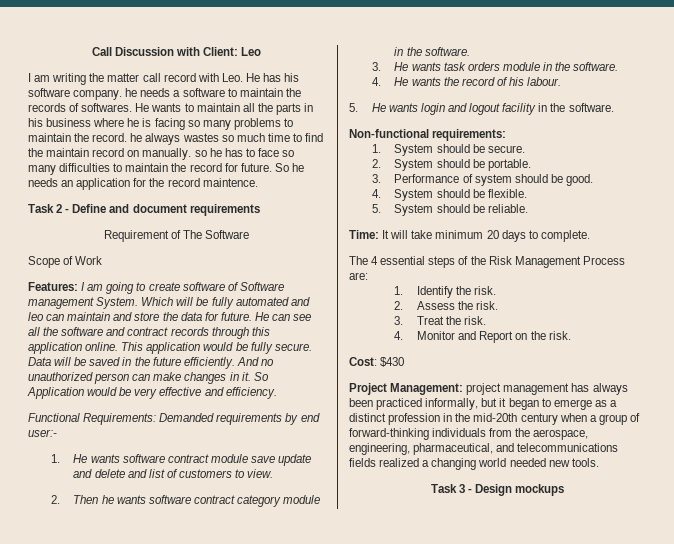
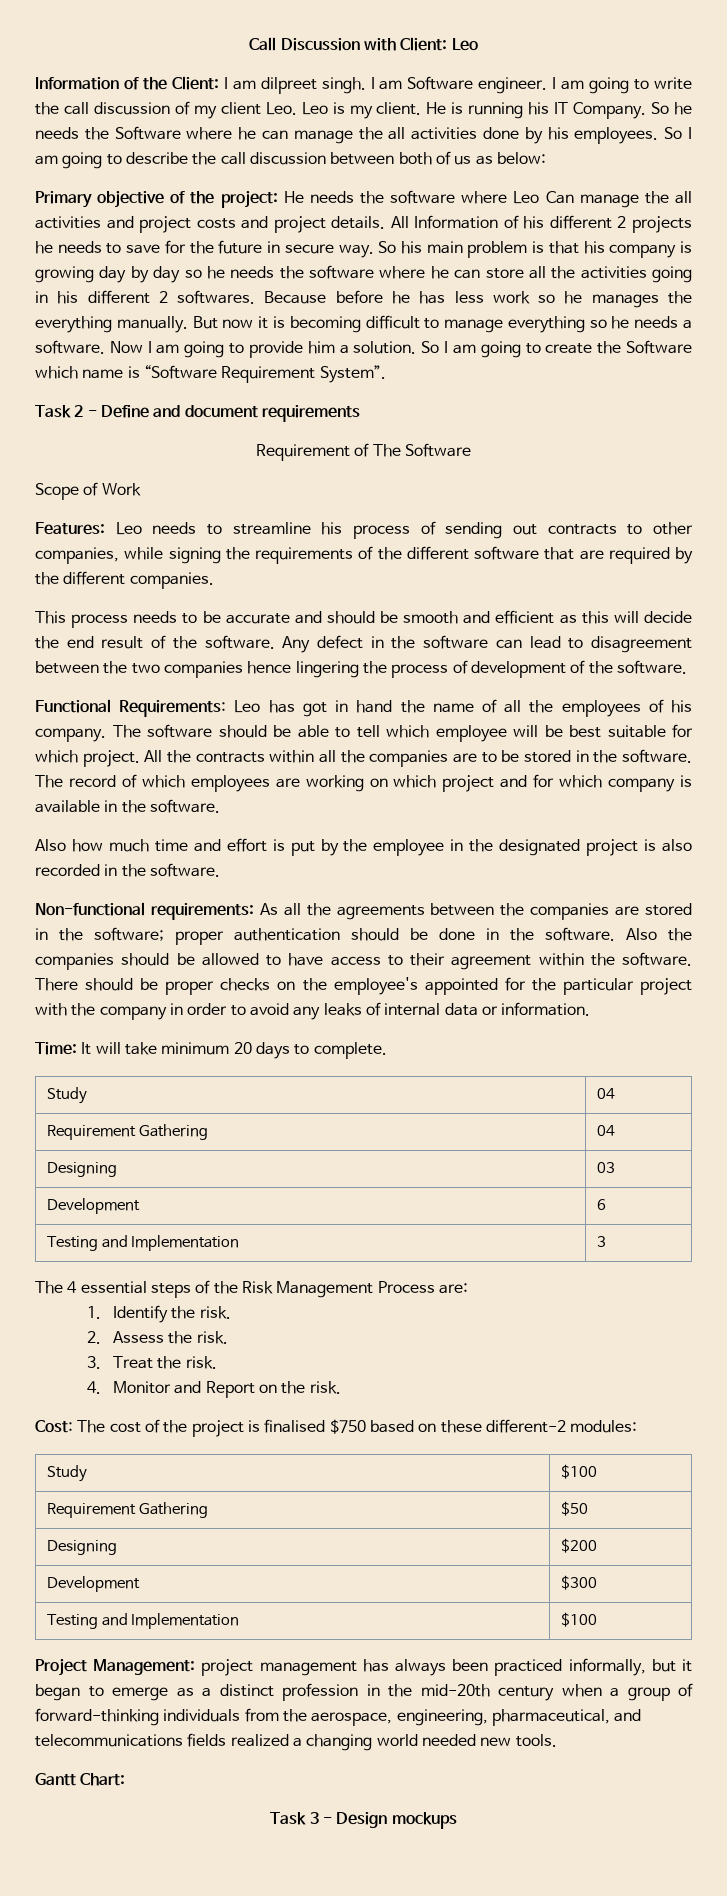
- I am writing the matter call record with Leo. He has his software company. he needs a software to maintain the records of softwares. He wants to maintain all the parts in his business where he is facing so many problems to maintain the record. he always wastes so much time to find the maintain record on manually. so he has to face so many difficulties to maintain the record for future. So he needs an application for the record maintence.
+ Information of the Client: I am dilpreet singh. I am Software engineer. I am going to write the call discussion of my client Leo. Leo is my client. He is running his IT Company. So he needs the Software where he can manage the all activities done by his employees. So I am going to describe the call discussion between both of us as below:
+ Primary objective of the project: He needs the software where Leo Can manage the all activities and project costs and project details. All Information of his different 2 projects he needs to save for the future in secure way. So his main problem is that his company is growing day by day so he needs the software where he can store all the activities going in his different 2 softwares. Because before he has less work so he manages the everything manually. But now it is becoming difficult to manage everything so he needs a software. Now I am going to provide him a solution. So I am going to create the Software which name is “Software Requirement System”.
- Features: I am going to create software of Software management System. Which will be fully automated and leo can maintain and store the data for future. He can see all the software and contract records through this application online. This application would be fully secure. Data will be saved in the future efficiently. And no unauthorized person can make changes in it. So Application would be very effective and efficiency.
- Functional Requirements: Demanded requirements by end user:-
- 1. He wants software contract module save update and delete and list of customers to view.
- 2. Then he wants software contract category module in the software.
- 3. He wants task orders module in the software.
- 4. He wants the record of his labour.
- 5. He wants login and logout facility in the software.
+ Features: Leo needs to streamline his process of sending out contracts to other companies, while signing the requirements of the different software that are required by the different companies.
+ This process needs to be accurate and should be smooth and efficient as this will decide the end result of the software. Any defect in the software can lead to disagreement between the two companies hence lingering the process of development of the software.
+ Functional Requirements: Leo has got in hand the name of all the employees of his company. The software should be able to tell which employee will be best suitable for which project. All the contracts within all the companies are to be stored in the software. The record of which employees are working on which project and for which company is available in the software.
+ Also how much time and effort is put by the employee in the designated project is also recorded in the software.
- Non-functional requirements:
- 1. System should be secure.
- 2. System should be portable.
- 3. Performance of system should be good.
- 4. System should be flexible.
- 5. System should be reliable.
+ Non-functional requirements: As all the agreements between the companies are stored in the software; proper authentication should be done in the software. Also the companies should be allowed to have access to their agreement within the software. There should be proper checks on the employee's appointed for the particular project with the company in order to avoid any leaks of internal data or information.
+ Study | 04
+ Requirement Gathering | 04
+ Designing | 03
+ Development | 6
+ Testing and Implementation | 3
- Cost: $430
+ Cost: The cost of the project is finalised $750 based on these different-2 modules:
+ Study | $100
+ Requirement Gathering | $50
+ Designing | $200
+ Development | $300
+ Testing and Implementation | $100
+ Gantt Chart:

